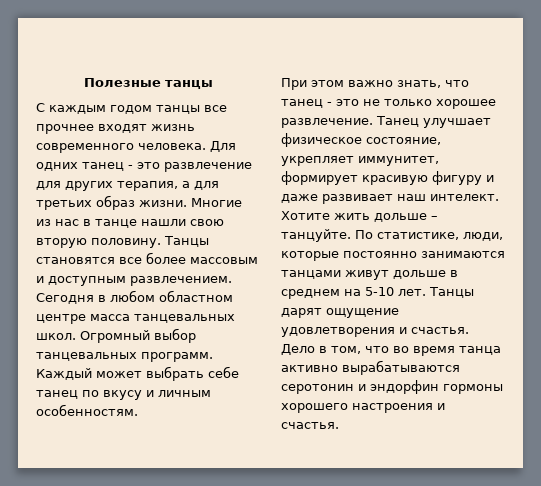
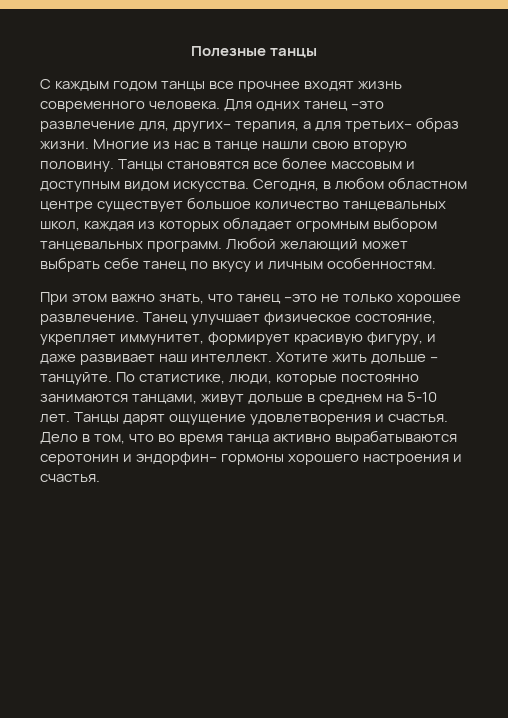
- Для одних танец - это развлечение для других терапия, а для третьих образ жизни.
+ Для одних танец –это развлечение для, других– терапия, а для третьих– образ жизни.
- Танцы становятся все более массовым и доступным развлечением. Сегодня в любом областном центре масса танцевальных школ. Огромный выбор танцевальных программ. Каждый может выбрать себе танец по вкусу и личным особенностям.
+ Танцы становятся все более массовым и доступным видом искусства. Сегодня, в любом областном центре существует большое количество танцевальных школ, каждая из которых обладает огромным выбором танцевальных программ. Любой желающий может выбрать себе танец по вкусу и личным особенностям.
- При этом важно знать, что танец - это не только хорошее развлечение.
+ При этом важно знать, что танец –это не только хорошее развлечение.
- Танец улучшает физическое состояние, укрепляет иммунитет, формирует красивую фигуру и даже развивает наш интелект.
+ Танец улучшает физическое состояние, укрепляет иммунитет, формирует красивую фигуру, и даже развивает наш интеллект.
- По статистике, люди, которые постоянно занимаются танцами живут дольше в среднем на 5-10 лет.
+ По статистике, люди, которые постоянно занимаются танцами, живут дольше в среднем на 5-10 лет.
- Дело в том, что во время танца активно вырабатываются серотонин и эндорфин гормоны хорошего настроения и счастья.
+ Дело в том, что во время танца активно вырабатываются серотонин и эндорфин– гормоны хорошего настроения и счастья.

